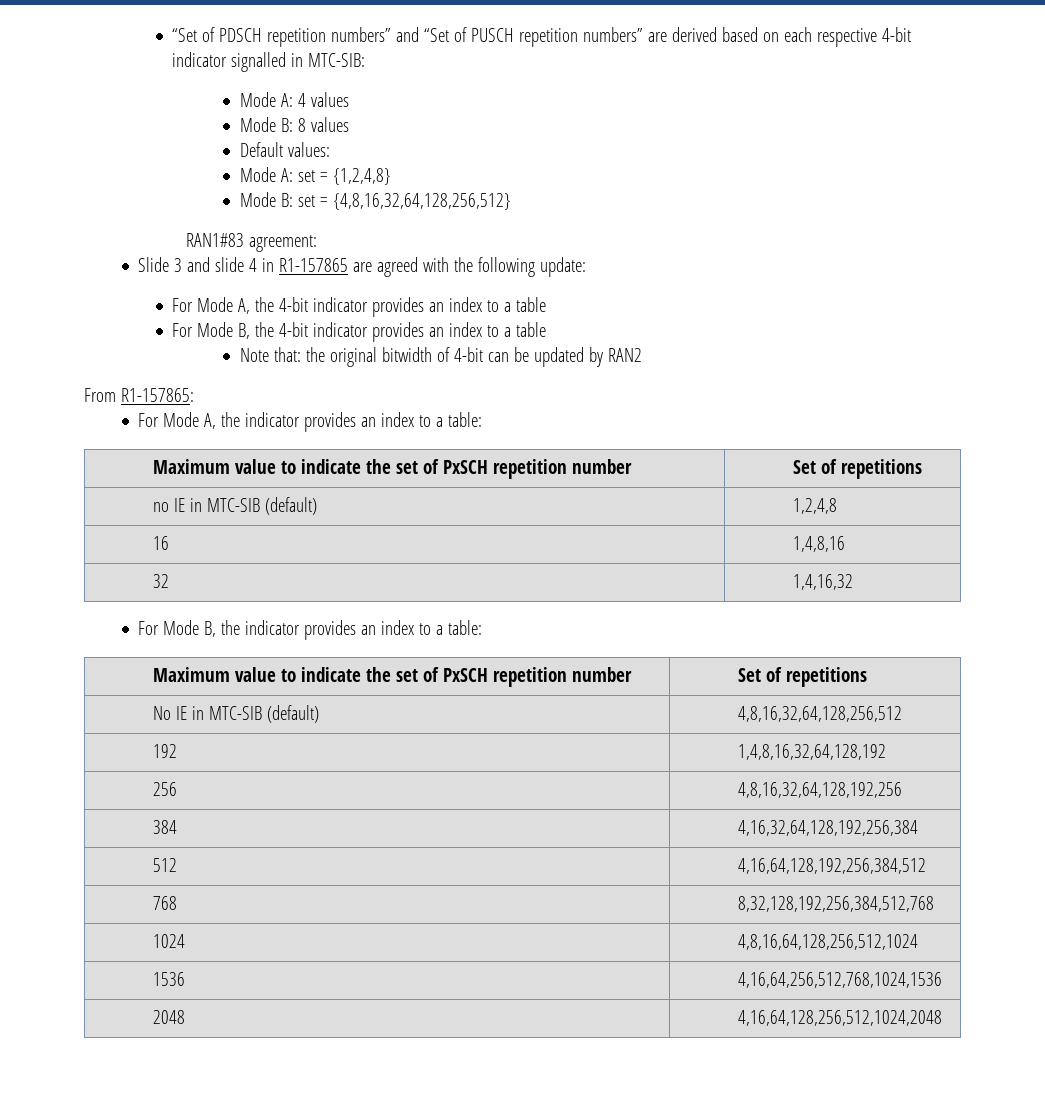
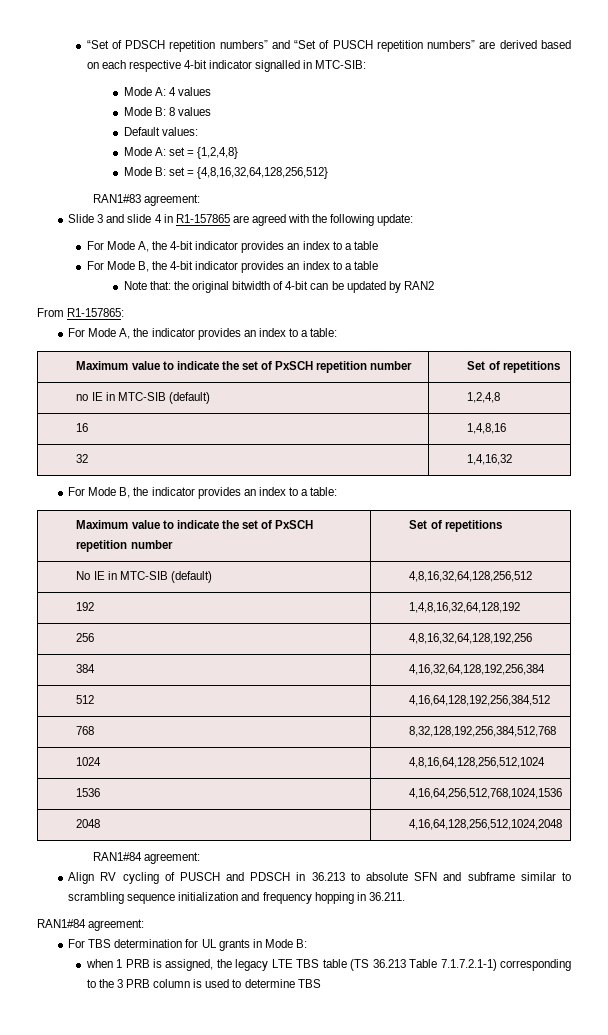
  2048 | 4,16,64,128,256,512,1024,2048
+ RAN1#84 agreement:
+ Align RV cycling of PUSCH and PDSCH in 36.213 to absolute SFN and subframe similar to scrambling sequence initialization and frequency hopping in 36.211.
+ RAN1#84 agreement:
+ For TBS determination for UL grants in Mode B:
+ when 1 PRB is assigned, the legacy LTE TBS table (TS 36.213 Table 7.1.7.2.1-1) corresponding to the 3 PRB column is used to determine TBS

